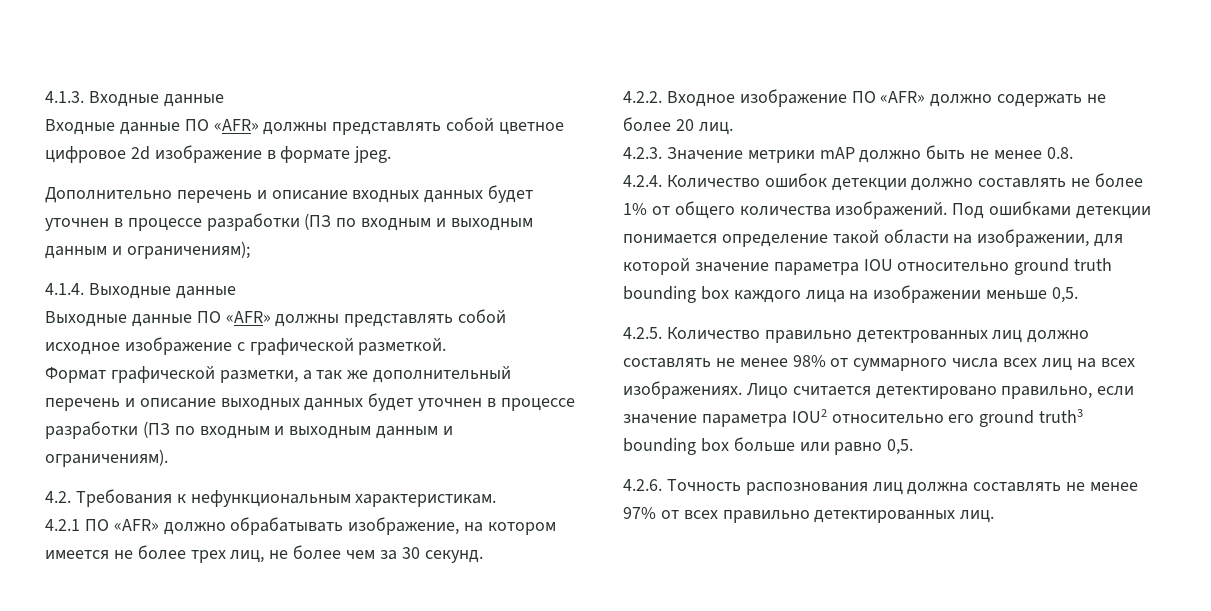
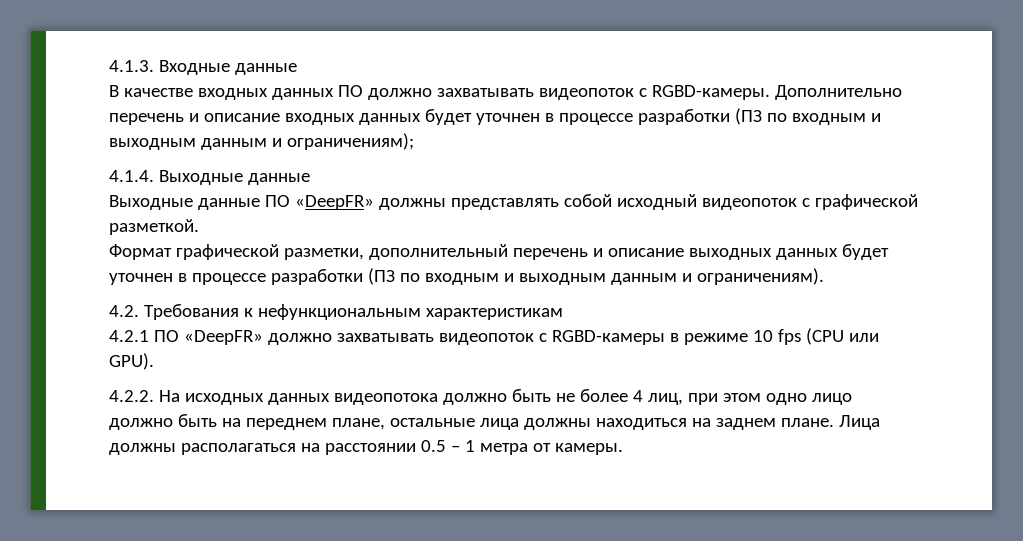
- Входные данные ПО «AFR» должны представлять собой цветное цифровое 2d изображение в формате jpeg.
- Дополнительно перечень и описание входных данных будет уточнен в процессе разработки (ПЗ по входным и выходным данным и ограничениям);
+ В качестве входных данных ПО должно захватывать видеопоток с RGBD-камеры. Дополнительно перечень и описание входных данных будет уточнен в процессе разработки (ПЗ по входным и выходным данным и ограничениям);
- Выходные данные ПО «AFR» должны представлять собой исходное изображение с графической разметкой.
+ Выходные данные ПО «DeepFR» должны представлять собой исходный видеопоток с графической разметкой.
- Формат графической разметки, а так же дополнительный перечень и описание выходных данных будет уточнен в процессе разработки (ПЗ по входным и выходным данным и ограничениям).
+ Формат графической разметки, дополнительный перечень и описание выходных данных будет уточнен в процессе разработки (ПЗ по входным и выходным данным и ограничениям).
- 4.2. Требования к нефункциональным характеристикам.
+ 4.2. Требования к нефункциональным характеристикам
- 4.2.1 ПО «AFR» должно обрабатывать изображение, на котором имеется не более трех лиц, не более чем за 30 секунд.
- 4.2.2. Входное изображение ПО «AFR» должно содержать не более 20 лиц.
- 4.2.3. Значение метрики mAP должно быть не менее 0.8.
- 4.2.4. Количество ошибок детекции должно составлять не более 1% от общего количества изображений. Под ошибками детекции понимается определение такой области на изображении, для которой значение параметра IOU относительно ground truth bounding box каждого лица на изображении меньше 0,5.
- 4.2.5. Количество правильно детектрованных лиц должно составлять не менее 98% от суммарного числа всех лиц на всех изображениях. Лицо считается детектировано правильно, если значение параметра IOU2 относительно его ground truth3 bounding box больше или равно 0,5.
- 4.2.6. Точность распознования лиц должна составлять не менее 97% от всех правильно детектированных лиц.
+ 4.2.1 ПО «DeepFR» должно захватывать видеопоток с RGBD-камеры в режиме 10 fps (CPU или GPU).
+ 4.2.2. На исходных данных видеопотока должно быть не более 4 лиц, при этом одно лицо должно быть на переднем плане, остальные лица должны находиться на заднем плане. Лица должны располагаться на расстоянии 0.5 – 1 метра от камеры.

